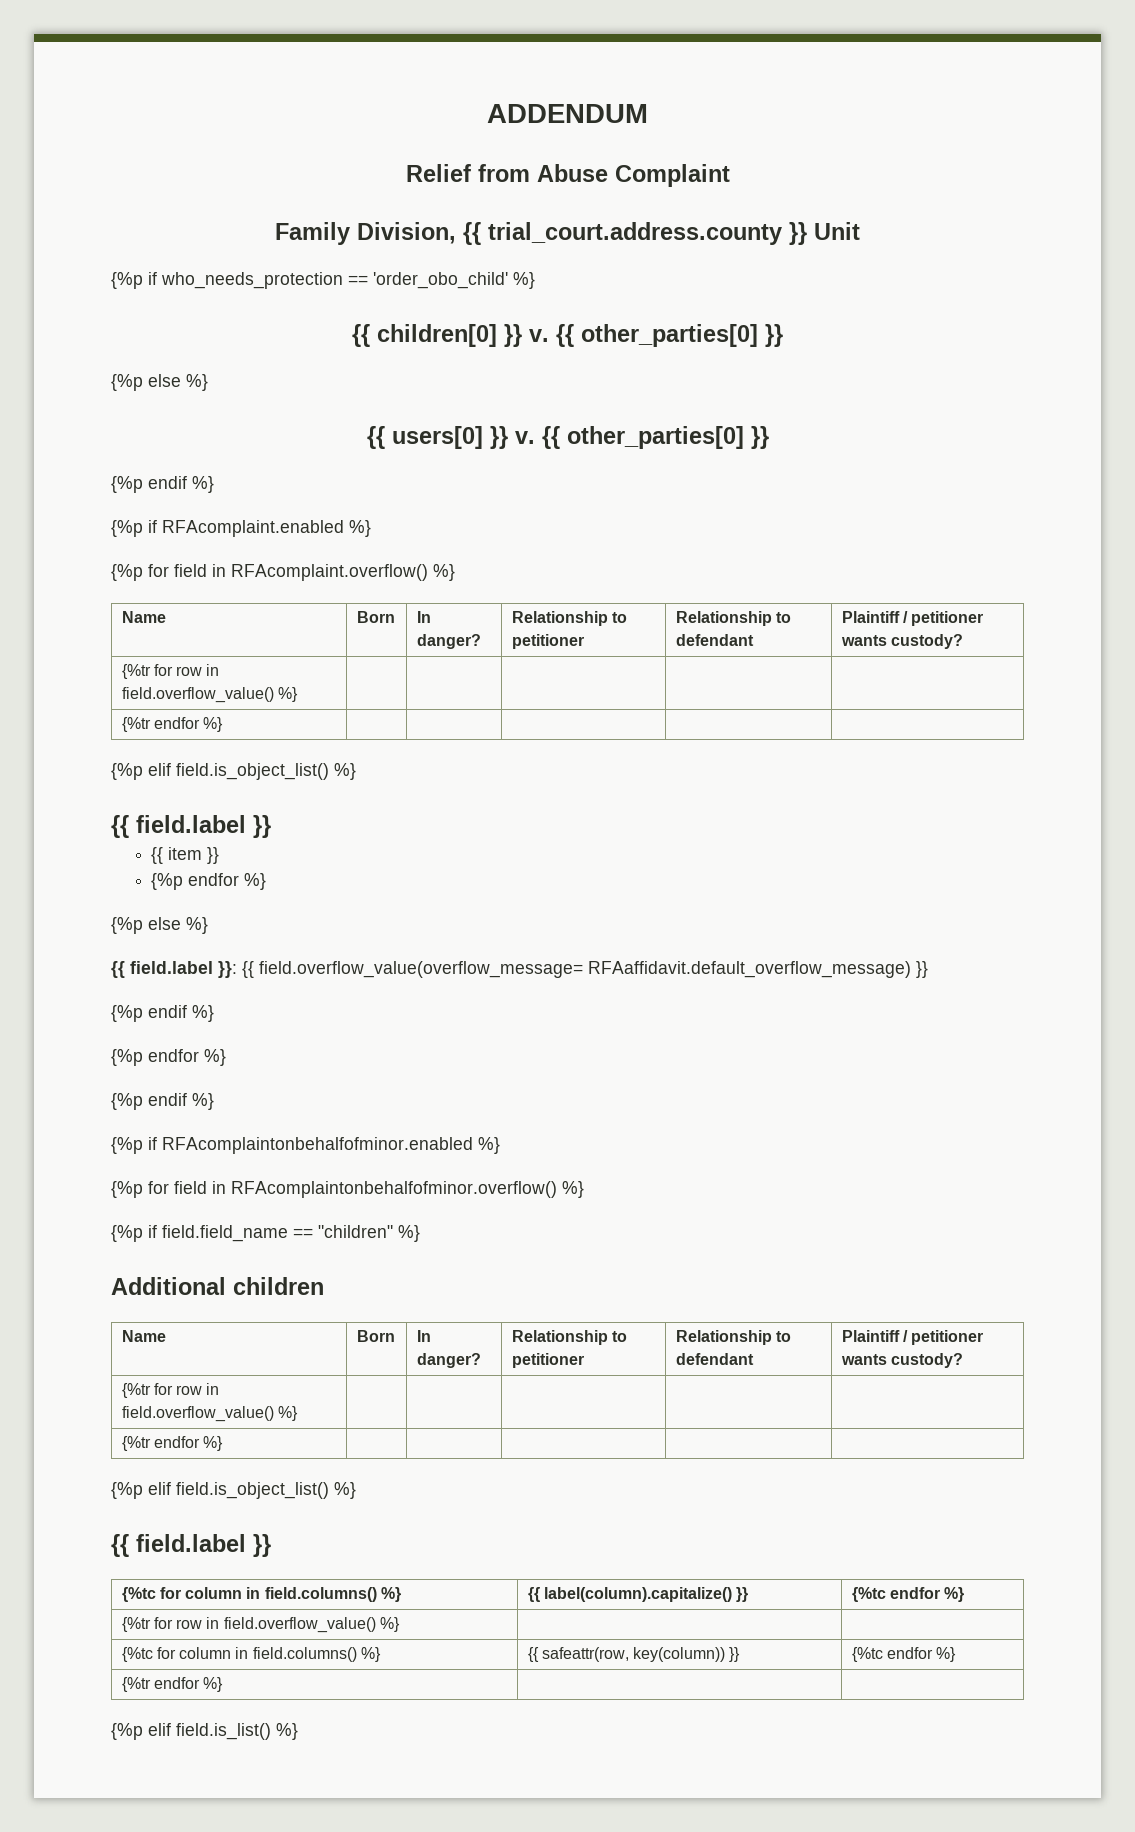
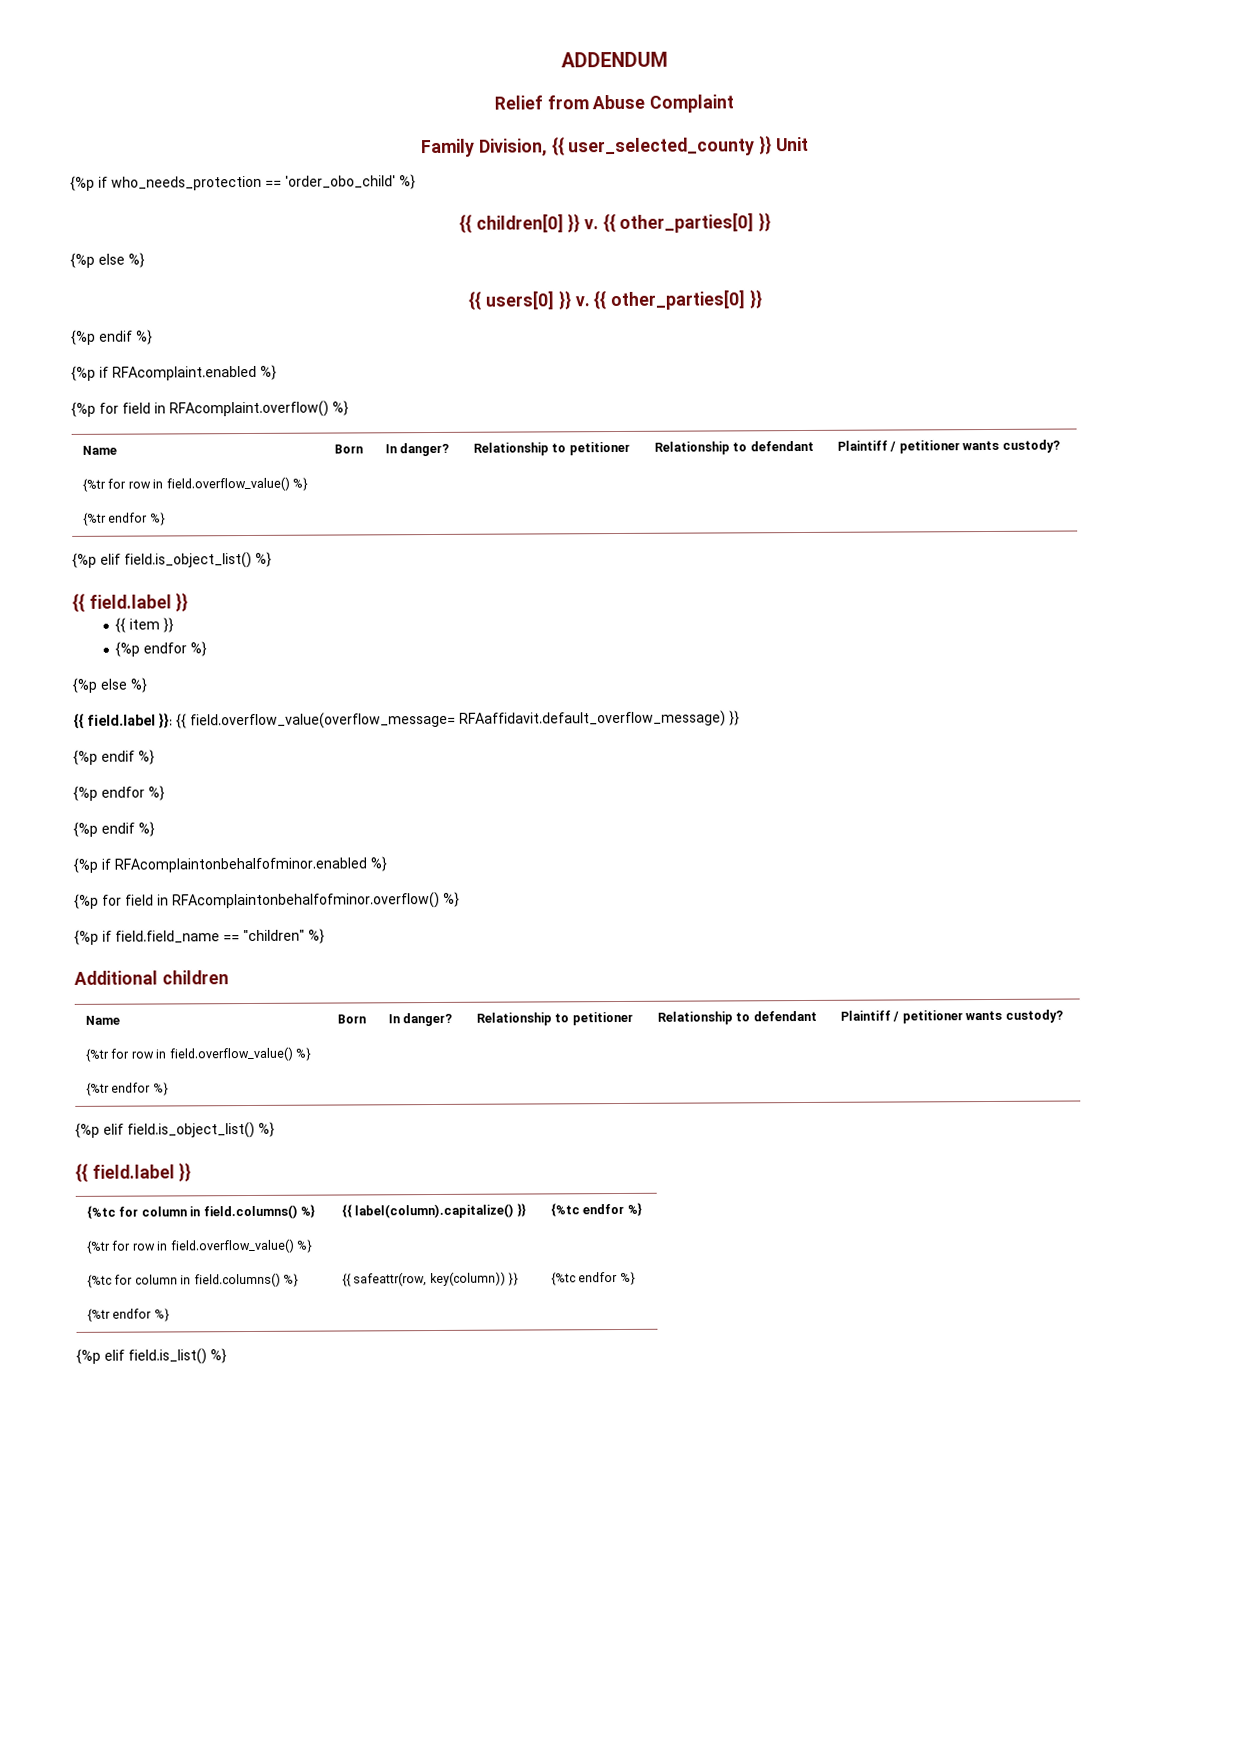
- Family Division, {{ trial_court.address.county }} Unit
+ Family Division, {{ user_selected_county }} Unit

